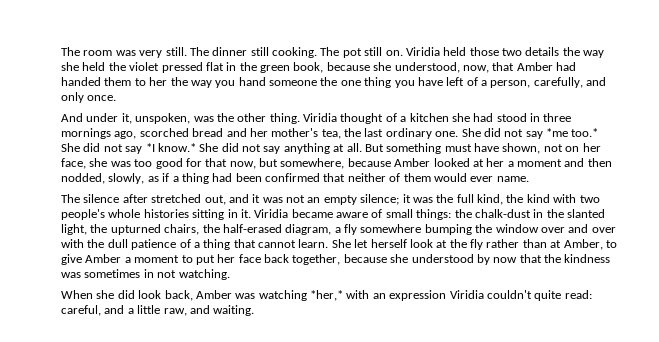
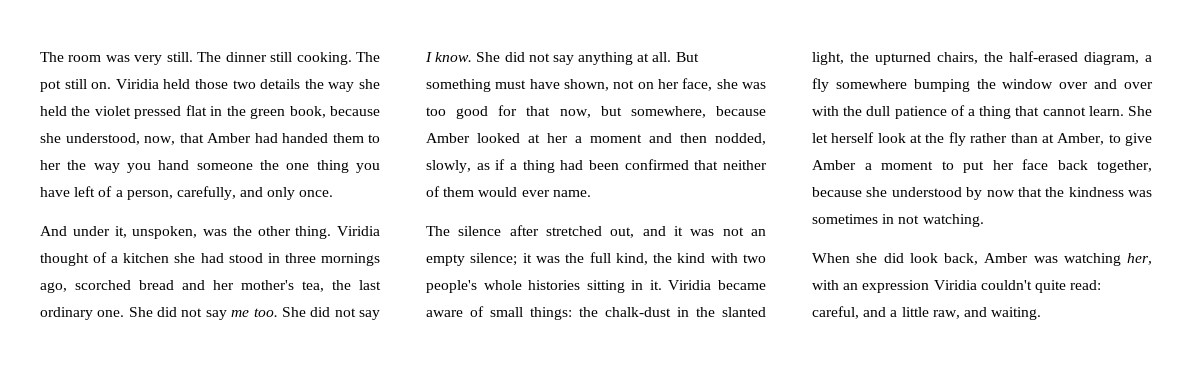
- She did not say *me too.* She did not say *I know.* She did not say anything at all.
+ She did not say me too. She did not say I know. She did not say anything at all.
- When she did look back, Amber was watching *her,* with an expression Viridia couldn't quite read: careful, and a little raw, and waiting.
+ When she did look back, Amber was watching her, with an expression Viridia couldn't quite read: careful, and a little raw, and waiting.

